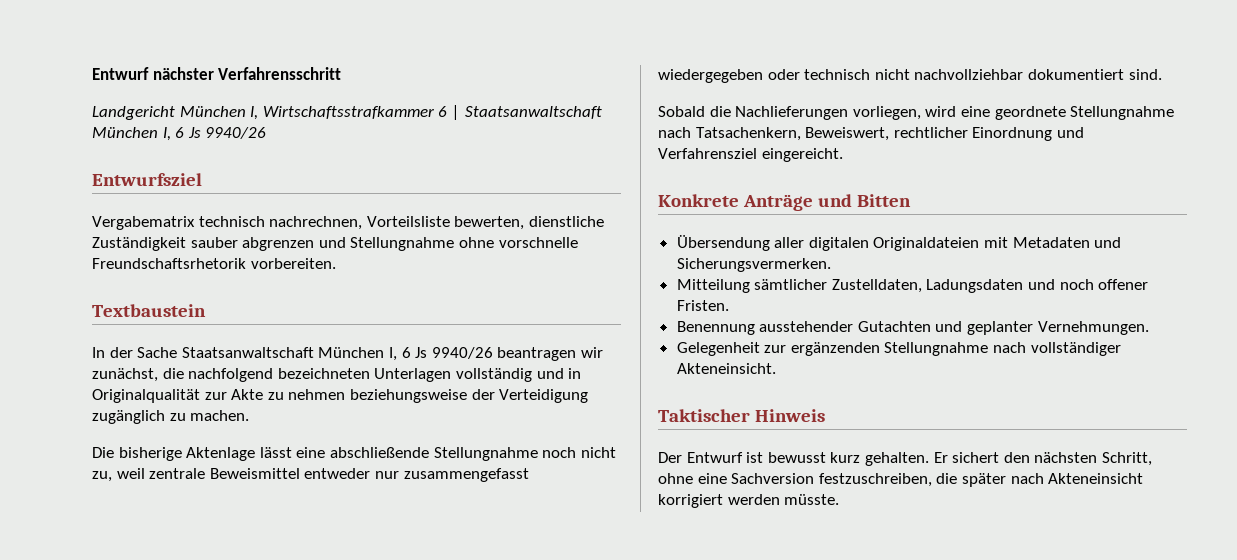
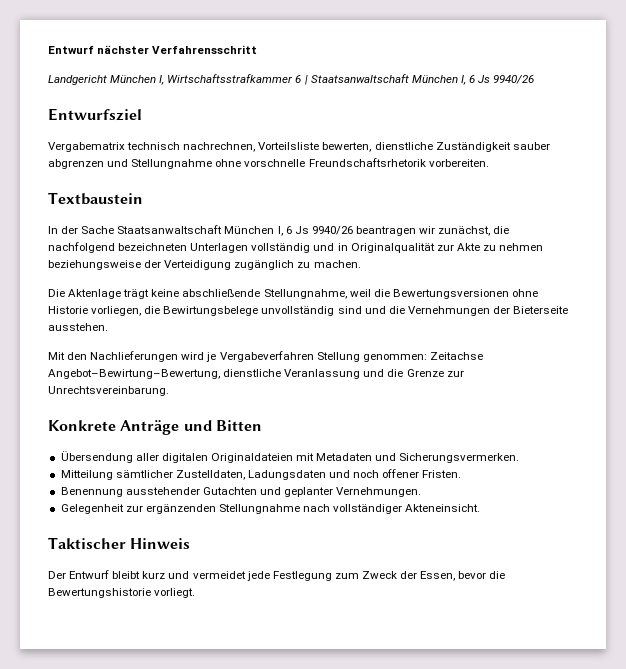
- Die bisherige Aktenlage lässt eine abschließende Stellungnahme noch nicht zu, weil zentrale Beweismittel entweder nur zusammengefasst wiedergegeben oder technisch nicht nachvollziehbar dokumentiert sind.
- Sobald die Nachlieferungen vorliegen, wird eine geordnete Stellungnahme nach Tatsachenkern, Beweiswert, rechtlicher Einordnung und Verfahrensziel eingereicht.
+ Die Aktenlage trägt keine abschließende Stellungnahme, weil die Bewertungsversionen ohne Historie vorliegen, die Bewirtungsbelege unvollständig sind und die Vernehmungen der Bieterseite ausstehen.
+ Mit den Nachlieferungen wird je Vergabeverfahren Stellung genommen: Zeitachse Angebot–Bewirtung–Bewertung, dienstliche Veranlassung und die Grenze zur Unrechtsvereinbarung.
- Der Entwurf ist bewusst kurz gehalten. Er sichert den nächsten Schritt, ohne eine Sachversion festzuschreiben, die später nach Akteneinsicht korrigiert werden müsste.
+ Der Entwurf bleibt kurz und vermeidet jede Festlegung zum Zweck der Essen, bevor die Bewertungshistorie vorliegt.

